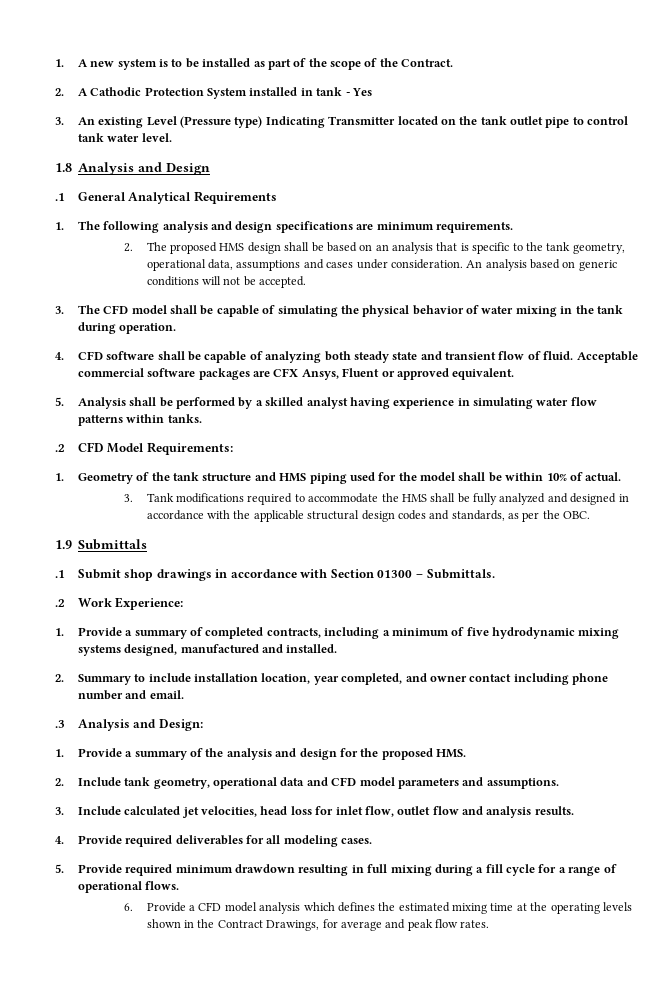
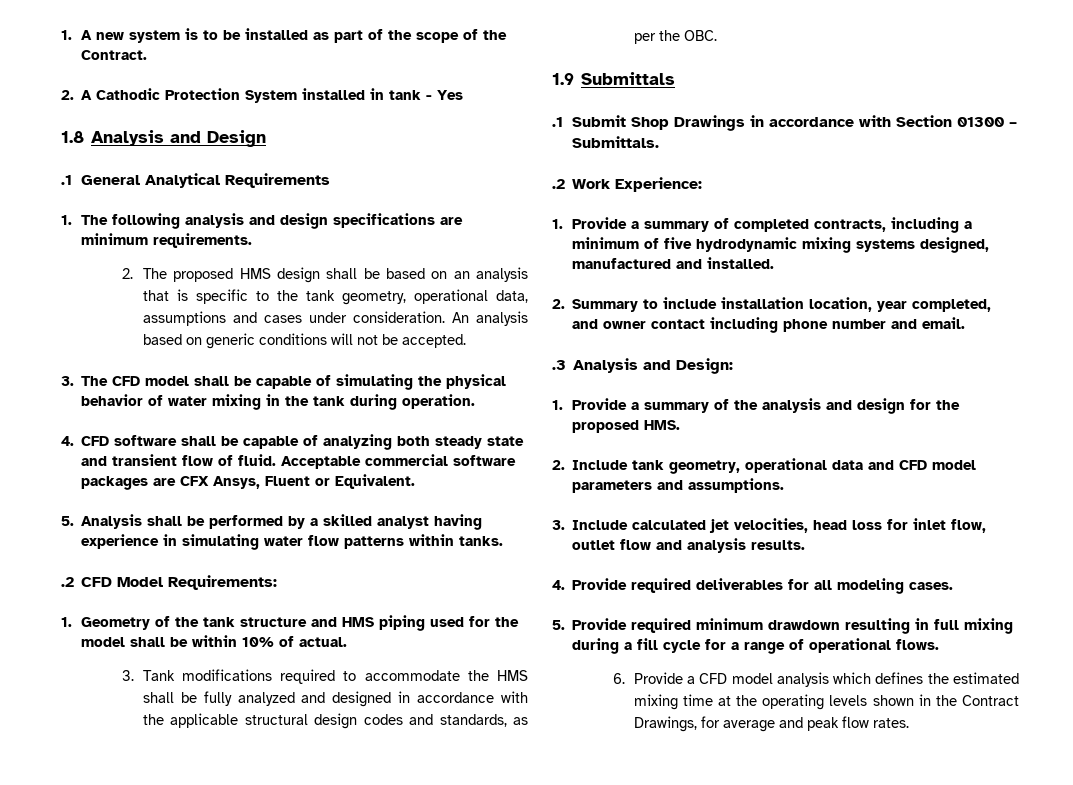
- 3. An existing Level (Pressure type) Indicating Transmitter located on the tank outlet pipe to control tank water level.
- Acceptable commercial software packages are CFX Ansys, Fluent or approved equivalent.
+ Acceptable commercial software packages are CFX Ansys, Fluent or Equivalent.
- .1 Submit shop drawings in accordance with Section 01300 – Submittals.
+ .1 Submit Shop Drawings in accordance with Section 01300 – Submittals.

